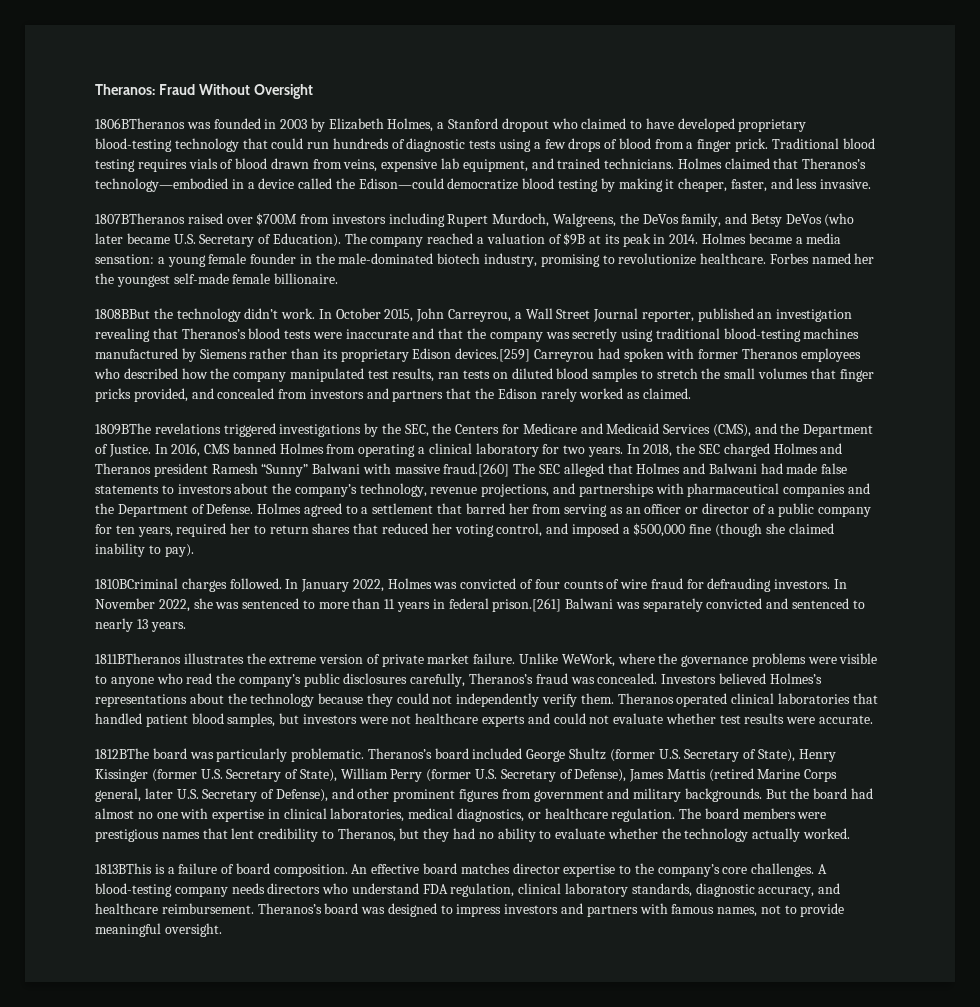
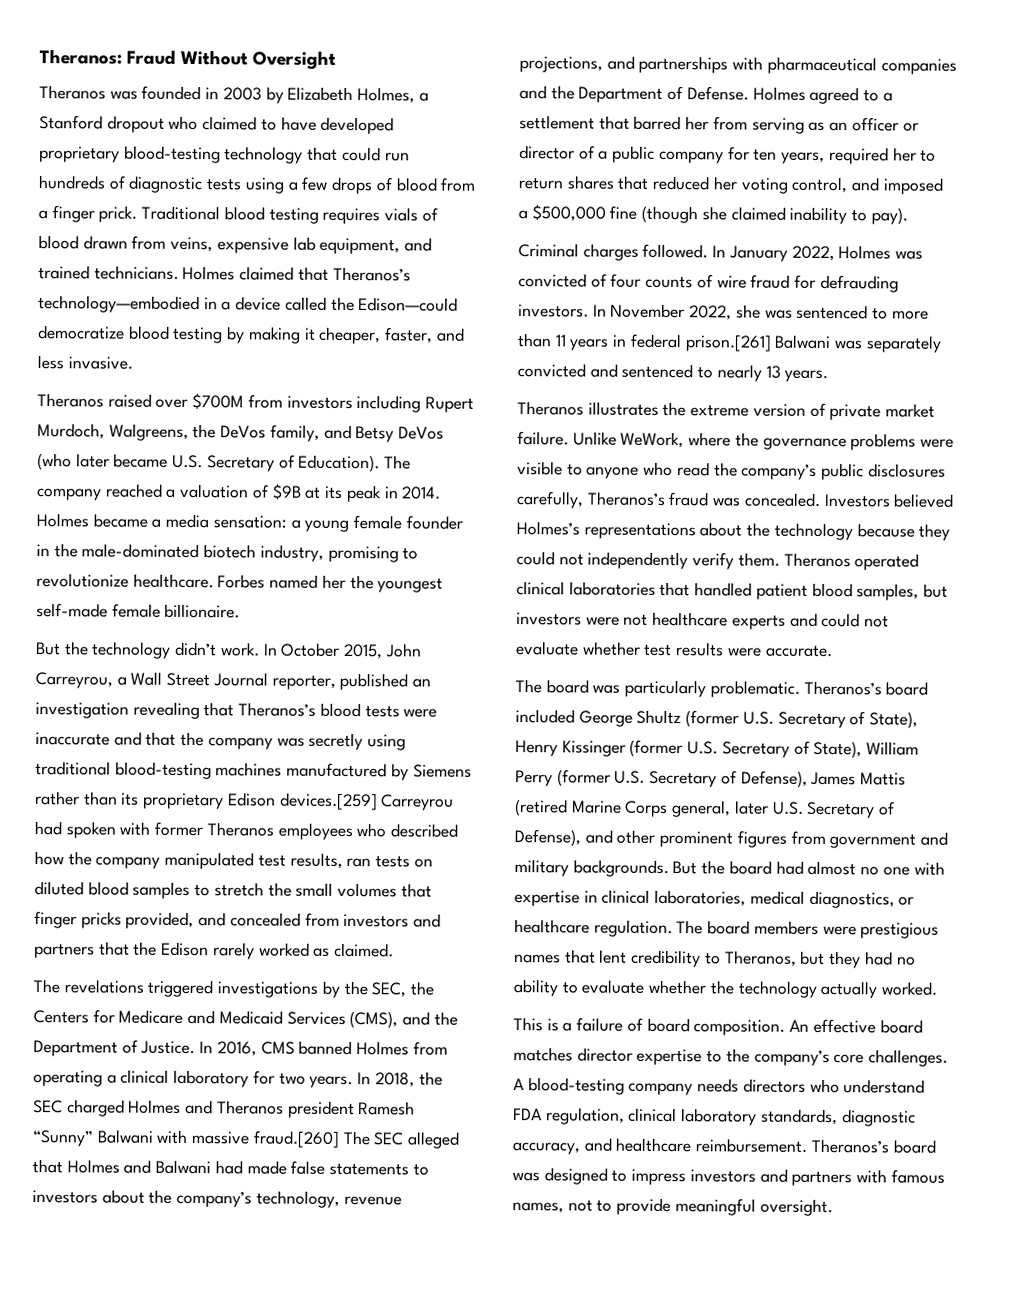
- 1806BTheranos was founded in 2003 by Elizabeth Holmes, a Stanford dropout who claimed to have developed proprietary blood-testing technology that could run hundreds of diagnostic tests using a few drops of blood from a finger prick.
+ Theranos was founded in 2003 by Elizabeth Holmes, a Stanford dropout who claimed to have developed proprietary blood-testing technology that could run hundreds of diagnostic tests using a few drops of blood from a finger prick.
- 1807BTheranos raised over $700M from investors including Rupert Murdoch, Walgreens, the DeVos family, and Betsy DeVos (who later became U.S. Secretary of Education).
+ Theranos raised over $700M from investors including Rupert Murdoch, Walgreens, the DeVos family, and Betsy DeVos (who later became U.S. Secretary of Education).
- 1808BBut the technology didn’t work.
+ But the technology didn’t work.
- 1809BThe revelations triggered investigations by the SEC, the Centers for Medicare and Medicaid Services (CMS), and the Department of Justice.
+ The revelations triggered investigations by the SEC, the Centers for Medicare and Medicaid Services (CMS), and the Department of Justice.
- 1810BCriminal charges followed.
+ Criminal charges followed.
- 1811BTheranos illustrates the extreme version of private market failure.
+ Theranos illustrates the extreme version of private market failure.
- 1812BThe board was particularly problematic.
+ The board was particularly problematic.
- 1813BThis is a failure of board composition.
+ This is a failure of board composition.

